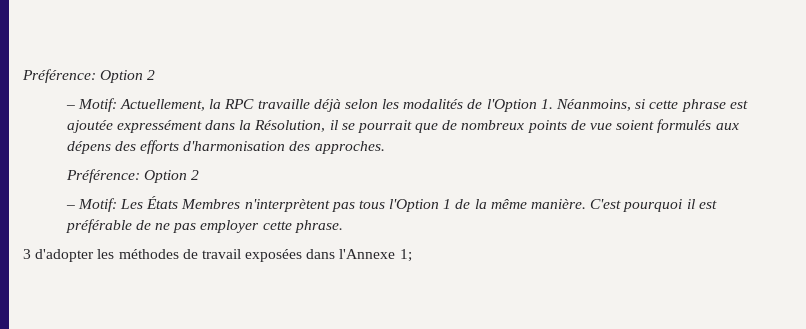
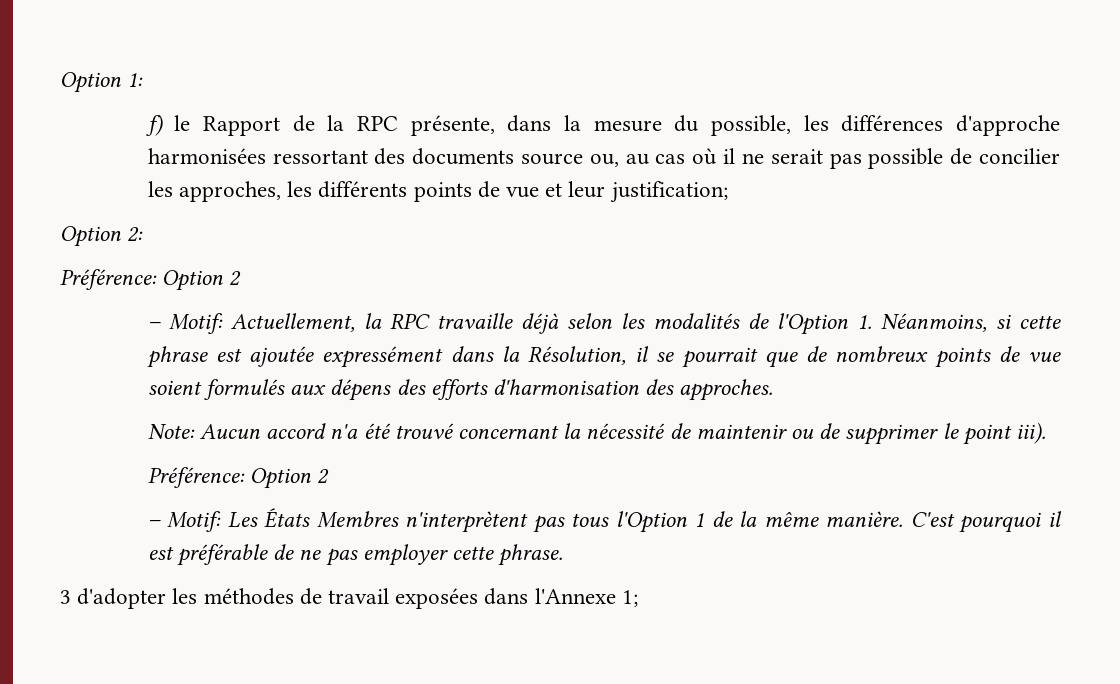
+ Option 1:
+ f) le Rapport de la RPC présente, dans la mesure du possible, les différences d'approche harmonisées ressortant des documents source ou, au cas où il ne serait pas possible de concilier les approches, les différents points de vue et leur justification;
+ Option 2:
+ Note: Aucun accord n'a été trouvé concernant la nécessité de maintenir ou de supprimer le point iii).

